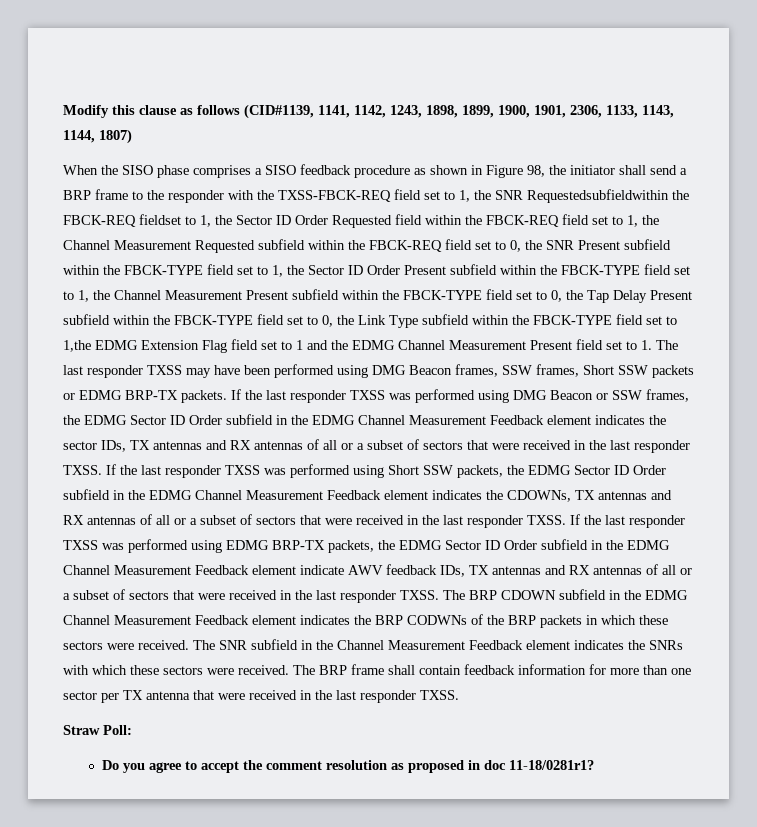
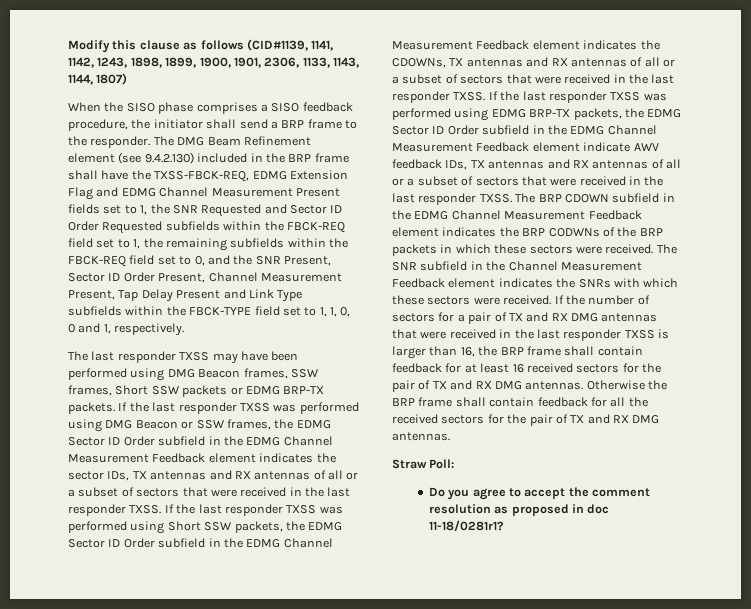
- When the SISO phase comprises a SISO feedback procedure as shown in Figure 98, the initiator shall send a BRP frame to the responder with the TXSS-FBCK-REQ field set to 1, the SNR Requestedsubfieldwithin the FBCK-REQ fieldset to 1, the Sector ID Order Requested field within the FBCK-REQ field set to 1, the Channel Measurement Requested subfield within the FBCK-REQ field set to 0, the SNR Present subfield within the FBCK-TYPE field set to 1, the Sector ID Order Present subfield within the FBCK-TYPE field set to 1, the Channel Measurement Present subfield within the FBCK-TYPE field set to 0, the Tap Delay Present subfield within the FBCK-TYPE field set to 0, the Link Type subfield within the FBCK-TYPE field set to 1,the EDMG Extension Flag field set to 1 and the EDMG Channel Measurement Present field set to 1. The last responder TXSS may have been performed using DMG Beacon frames, SSW frames, Short SSW packets or EDMG BRP-TX packets.
+ When the SISO phase comprises a SISO feedback procedure, the initiator shall send a BRP frame to the responder. The DMG Beam Refinement element (see 9.4.2.130) included in the BRP frame shall have the TXSS-FBCK-REQ, EDMG Extension Flag and EDMG Channel Measurement Present fields set to 1, the SNR Requested and Sector ID Order Requested subfields within the FBCK-REQ field set to 1, the remaining subfields within the FBCK-REQ field set to 0, and the SNR Present, Sector ID Order Present, Channel Measurement Present, Tap Delay Present and Link Type subfields within the FBCK-TYPE field set to 1, 1, 0, 0 and 1, respectively.
+ The last responder TXSS may have been performed using DMG Beacon frames, SSW frames, Short SSW packets or EDMG BRP-TX packets.
- The BRP frame shall contain feedback information for more than one sector per TX antenna that were received in the last responder TXSS.
+ If the number of sectors for a pair of TX and RX DMG antennas that were received in the last responder TXSS is larger than 16, the BRP frame shall contain feedback for at least 16 received sectors for the pair of TX and RX DMG antennas. Otherwise the BRP frame shall contain feedback for all the received sectors for the pair of TX and RX DMG antennas.

